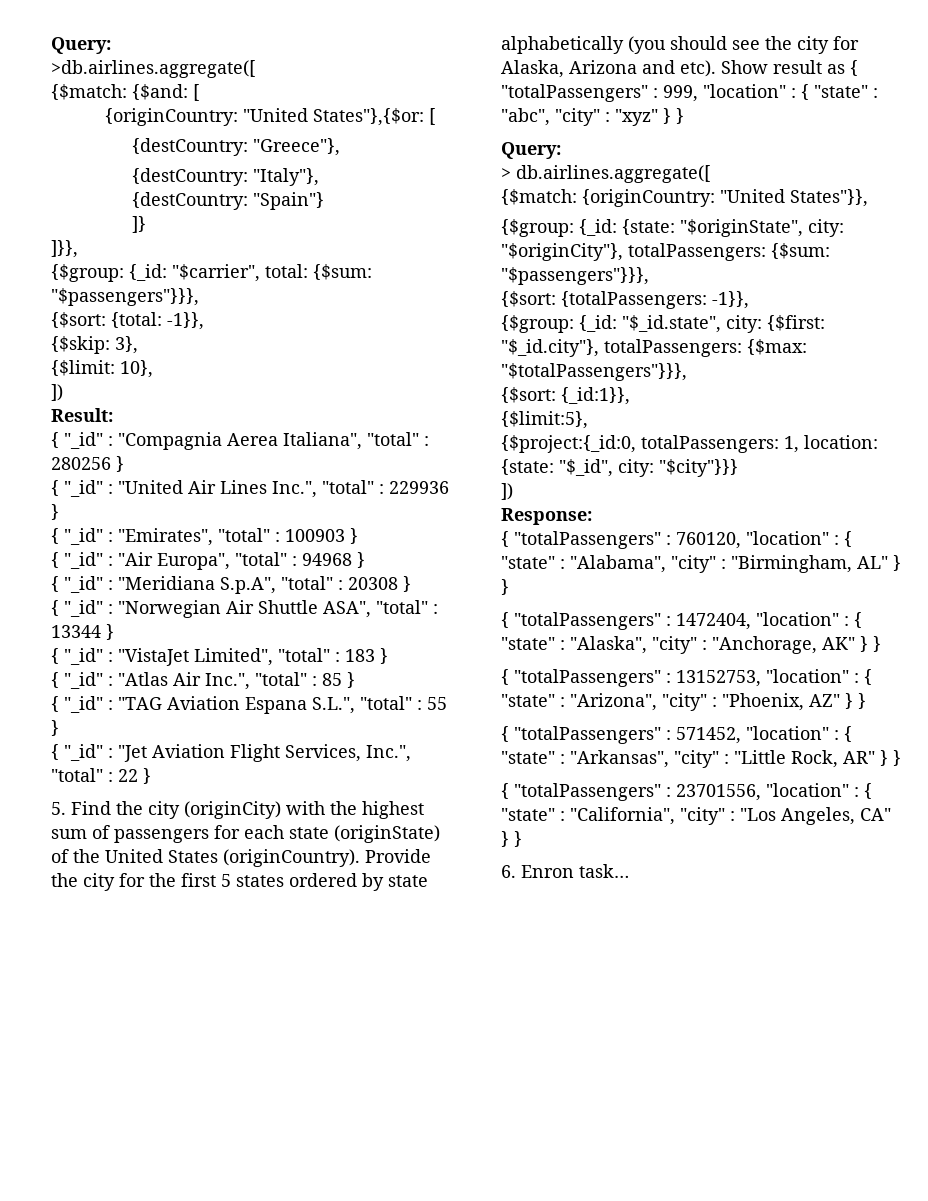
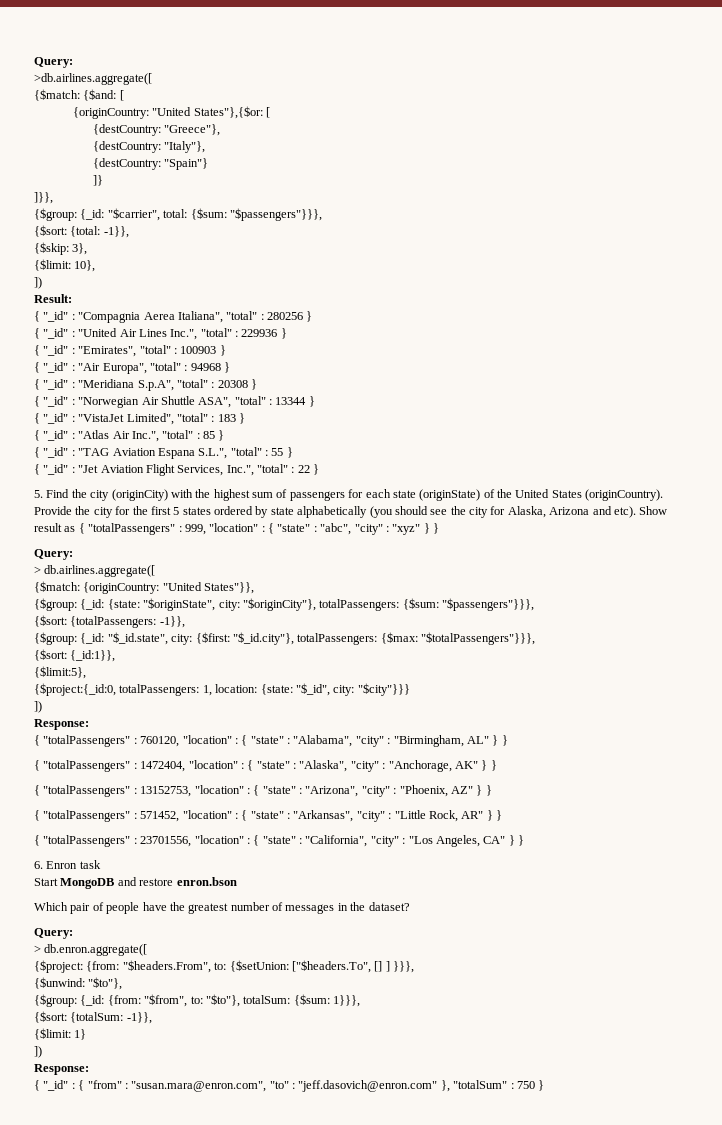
- 6. Enron task…
+ 6. Enron task
+ Start MongoDB and restore enron.bson
+ Which pair of people have the greatest number of messages in the dataset?
+ Query:
+ > db.enron.aggregate([
+ {$project: {from: "$headers.From", to: {$setUnion: ["$headers.To", [] ] }}},
+ {$unwind: "$to"},
+ {$group: {_id: {from: "$from", to: "$to"}, totalSum: {$sum: 1}}},
+ {$sort: {totalSum: -1}},
+ {$limit: 1}
+ ])
+ Response:
+ { "_id" : { "from" : "susan.mara@enron.com", "to" : "jeff.dasovich@enron.com" }, "totalSum" : 750 }

